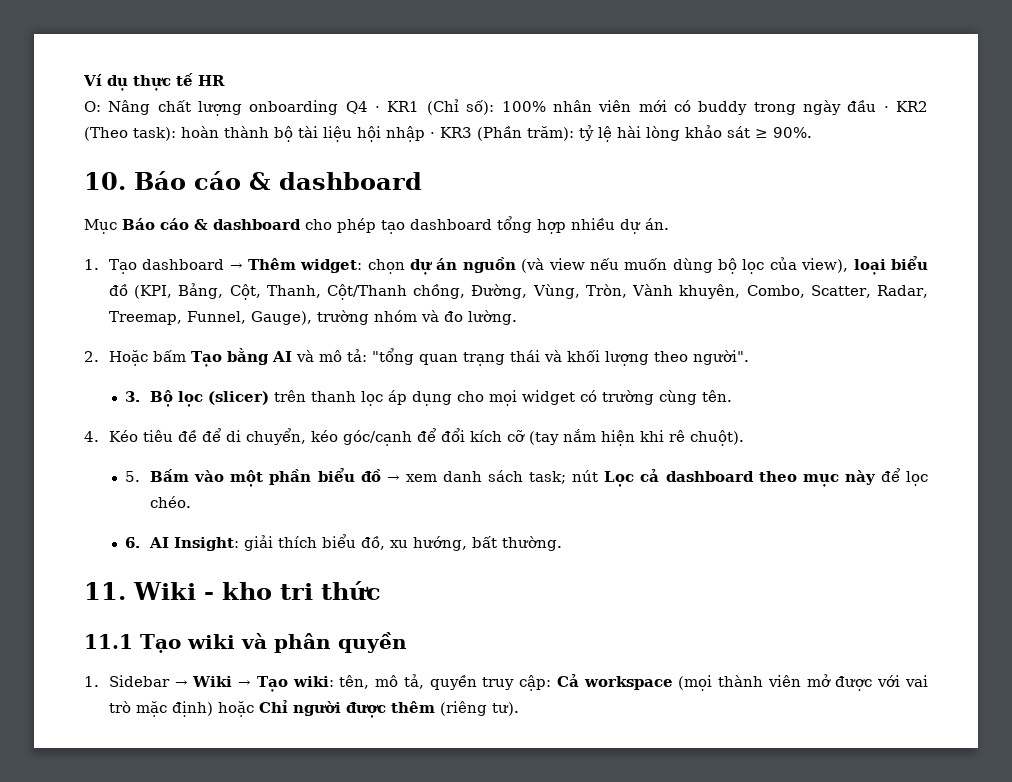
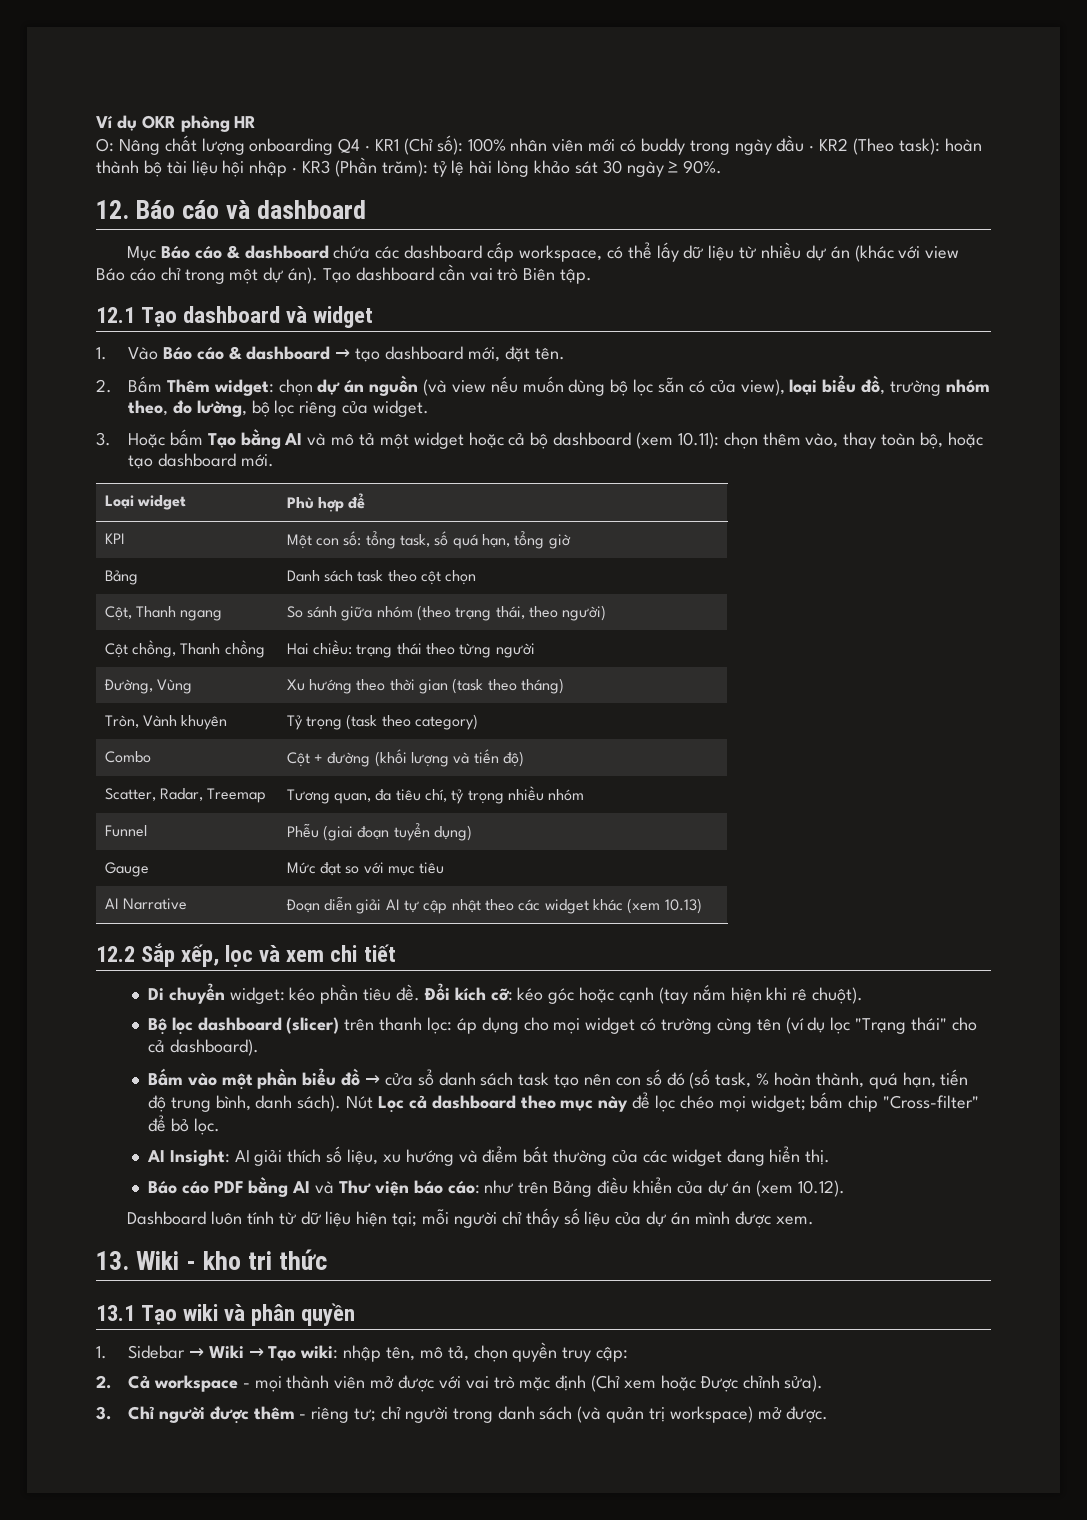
- Ví dụ thực tế HR
+ Ví dụ OKR phòng HR
- O: Nâng chất lượng onboarding Q4 · KR1 (Chỉ số): 100% nhân viên mới có buddy trong ngày đầu · KR2 (Theo task): hoàn thành bộ tài liệu hội nhập · KR3 (Phần trăm): tỷ lệ hài lòng khảo sát ≥ 90%.
+ O: Nâng chất lượng onboarding Q4 · KR1 (Chỉ số): 100% nhân viên mới có buddy trong ngày đầu · KR2 (Theo task): hoàn thành bộ tài liệu hội nhập · KR3 (Phần trăm): tỷ lệ hài lòng khảo sát 30 ngày ≥ 90%.
- 10. Báo cáo & dashboard
+ 12. Báo cáo và dashboard
- Mục Báo cáo & dashboard cho phép tạo dashboard tổng hợp nhiều dự án.
- 1. Tạo dashboard → Thêm widget:
+ Mục Báo cáo & dashboard chứa các dashboard cấp workspace, có thể lấy dữ liệu từ nhiều dự án (khác với view Báo cáo chỉ trong một dự án). Tạo dashboard cần vai trò Biên tập.
+ 12.1 Tạo dashboard và widget
+ 1. Vào Báo cáo & dashboard → tạo dashboard mới, đặt tên.
+ 2. Bấm Thêm widget:
- chọn dự án nguồn (và view nếu muốn dùng bộ lọc của view), loại biểu đồ (KPI, Bảng, Cột, Thanh, Cột/Thanh chồng, Đường, Vùng, Tròn, Vành khuyên, Combo, Scatter, Radar, Treemap, Funnel, Gauge), trường nhóm và đo lường.
- 2. Hoặc bấm Tạo bằng AI và mô tả: "tổng quan trạng thái và khối lượng theo người".
- 3. Bộ lọc (slicer) trên thanh lọc áp dụng cho mọi widget có trường cùng tên.
- 4. Kéo tiêu đề để di chuyển, kéo góc/cạnh để đổi kích cỡ (tay nắm hiện khi rê chuột).
- 5. Bấm vào một phần biểu đồ → xem danh sách task; nút Lọc cả dashboard theo mục này để lọc chéo.
- 6. AI Insight:
+ chọn dự án nguồn (và view nếu muốn dùng bộ lọc sẵn có của view), loại biểu đồ, trường nhóm theo, đo lường, bộ lọc riêng của widget.
+ 3. Hoặc bấm Tạo bằng AI và mô tả một widget hoặc cả bộ dashboard (xem 10.11): chọn thêm vào, thay toàn bộ, hoặc tạo dashboard mới.
+ Loại widget | Phù hợp để
+ KPI | Một con số: tổng task, số quá hạn, tổng giờ
+ Bảng | Danh sách task theo cột chọn
+ Cột, Thanh ngang | So sánh giữa nhóm (theo trạng thái, theo người)
+ Cột chồng, Thanh chồng | Hai chiều: trạng thái theo từng người
+ Đường, Vùng | Xu hướng theo thời gian (task theo tháng)
+ Tròn, Vành khuyên | Tỷ trọng (task theo category)
+ Combo | Cột + đường (khối lượng và tiến độ)
+ Scatter, Radar, Treemap | Tương quan, đa tiêu chí, tỷ trọng nhiều nhóm
+ Funnel | Phễu (giai đoạn tuyển dụng)
+ Gauge | Mức đạt so với mục tiêu
+ AI Narrative | Đoạn diễn giải AI tự cập nhật theo các widget khác (xem 10.13)
+ 12.2 Sắp xếp, lọc và xem chi tiết
+ Di chuyển widget: kéo phần tiêu đề. Đổi kích cỡ: kéo góc hoặc cạnh (tay nắm hiện khi rê chuột).
+ Bộ lọc dashboard (slicer) trên thanh lọc: áp dụng cho mọi widget có trường cùng tên (ví dụ lọc "Trạng thái" cho cả dashboard).
+ Bấm vào một phần biểu đồ → cửa sổ danh sách task tạo nên con số đó (số task, % hoàn thành, quá hạn, tiến độ trung bình, danh sách). Nút Lọc cả dashboard theo mục này để lọc chéo mọi widget; bấm chip "Cross-filter" để bỏ lọc.
+ AI Insight:
- giải thích biểu đồ, xu hướng, bất thường.
- 11. Wiki - kho tri thức
+ AI giải thích số liệu, xu hướng và điểm bất thường của các widget đang hiển thị.
+ Báo cáo PDF bằng AI và Thư viện báo cáo: như trên Bảng điều khiển của dự án (xem 10.12).
+ Dashboard luôn tính từ dữ liệu hiện tại; mỗi người chỉ thấy số liệu của dự án mình được xem.
+ 13. Wiki - kho tri thức
- 11.1 Tạo wiki và phân quyền
+ 13.1 Tạo wiki và phân quyền
- 1. Sidebar → Wiki → Tạo wiki: tên, mô tả, quyền truy cập: Cả workspace (mọi thành viên mở được với vai trò mặc định) hoặc Chỉ người được thêm (riêng tư).
+ 1. Sidebar → Wiki → Tạo wiki: nhập tên, mô tả, chọn quyền truy cập:
+ 2. Cả workspace - mọi thành viên mở được với vai trò mặc định (Chỉ xem hoặc Được chỉnh sửa).
+ 3. Chỉ người được thêm - riêng tư; chỉ người trong danh sách (và quản trị workspace) mở được.

